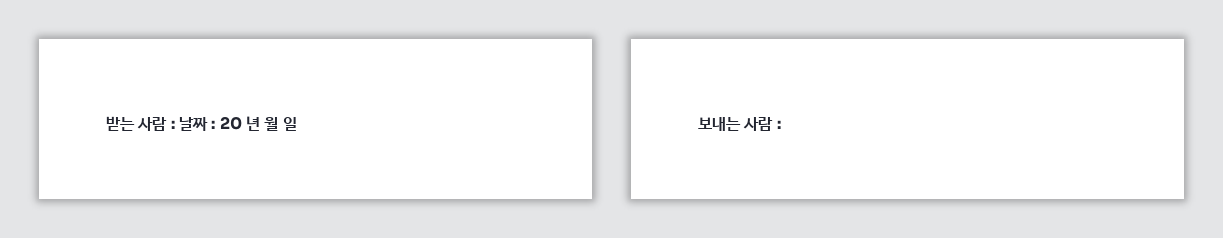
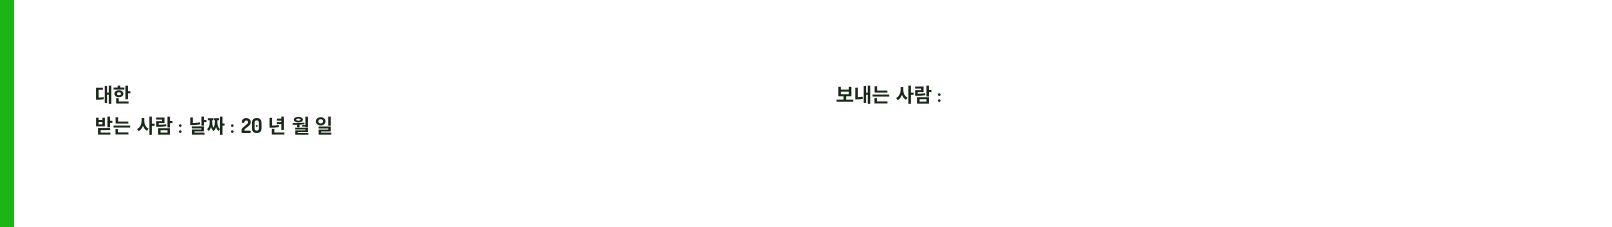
+ 대한

